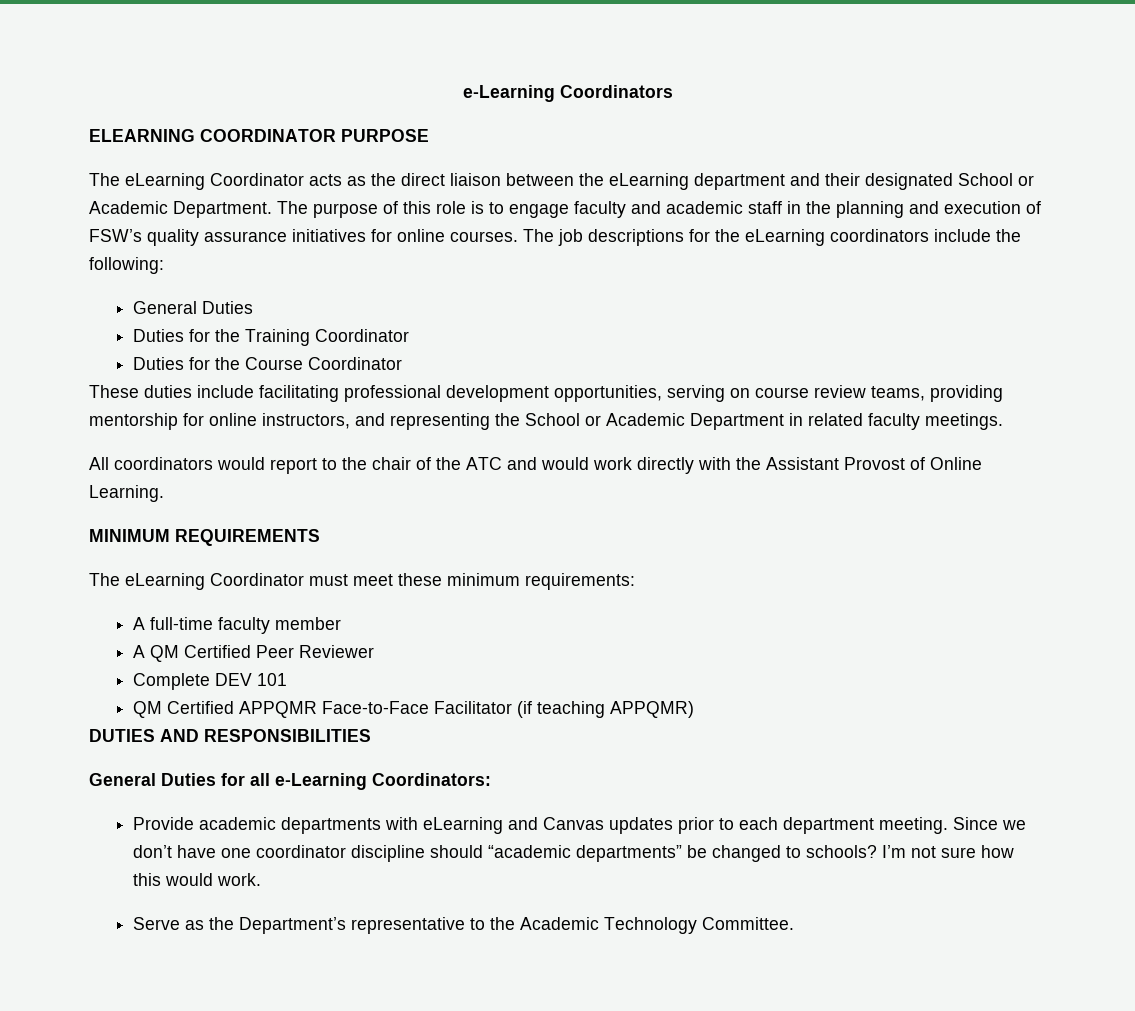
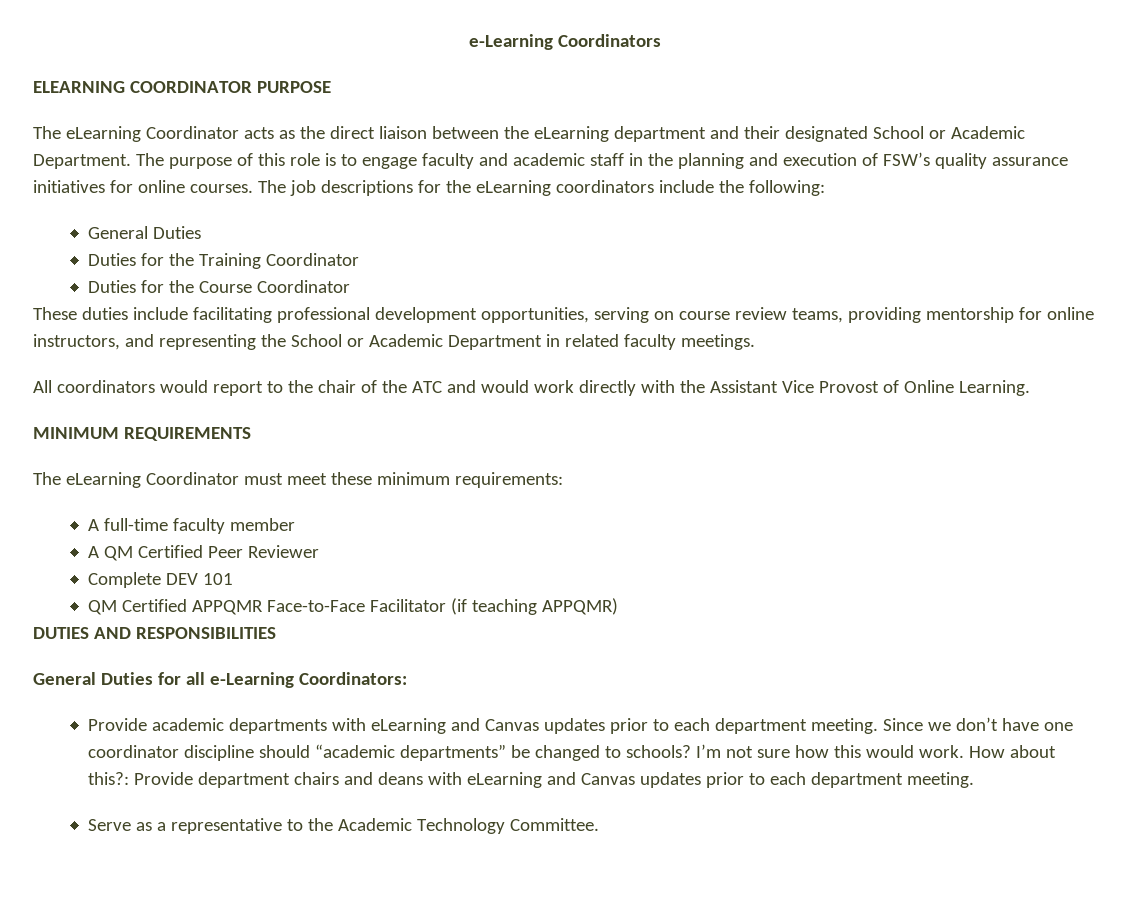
- All coordinators would report to the chair of the ATC and would work directly with the Assistant Provost of Online Learning.
+ All coordinators would report to the chair of the ATC and would work directly with the Assistant Vice Provost of Online Learning.
+ How about this?: Provide department chairs and deans with eLearning and Canvas updates prior to each department meeting.
- Serve as the Department’s representative to the Academic Technology Committee.
+ Serve as a representative to the Academic Technology Committee.

